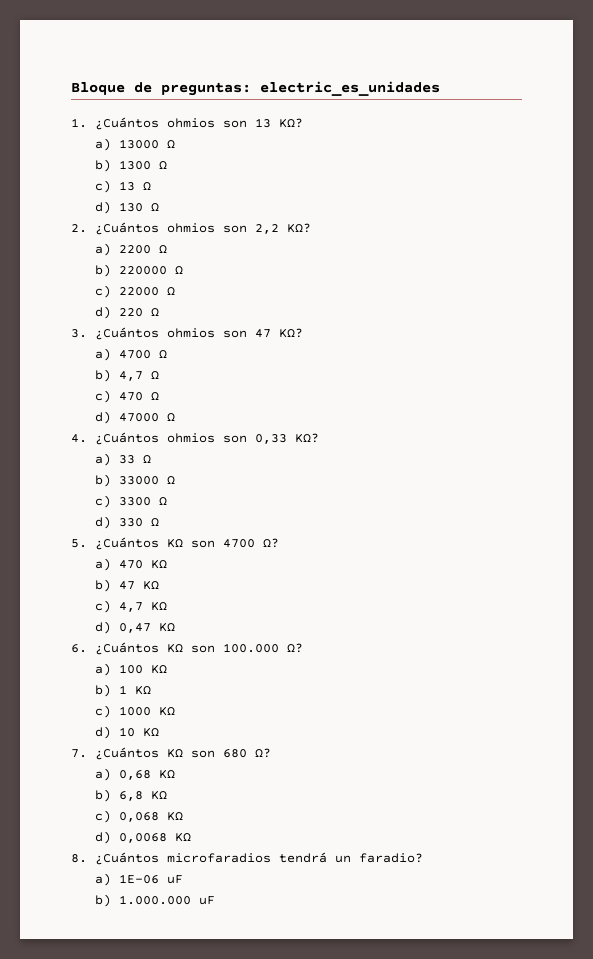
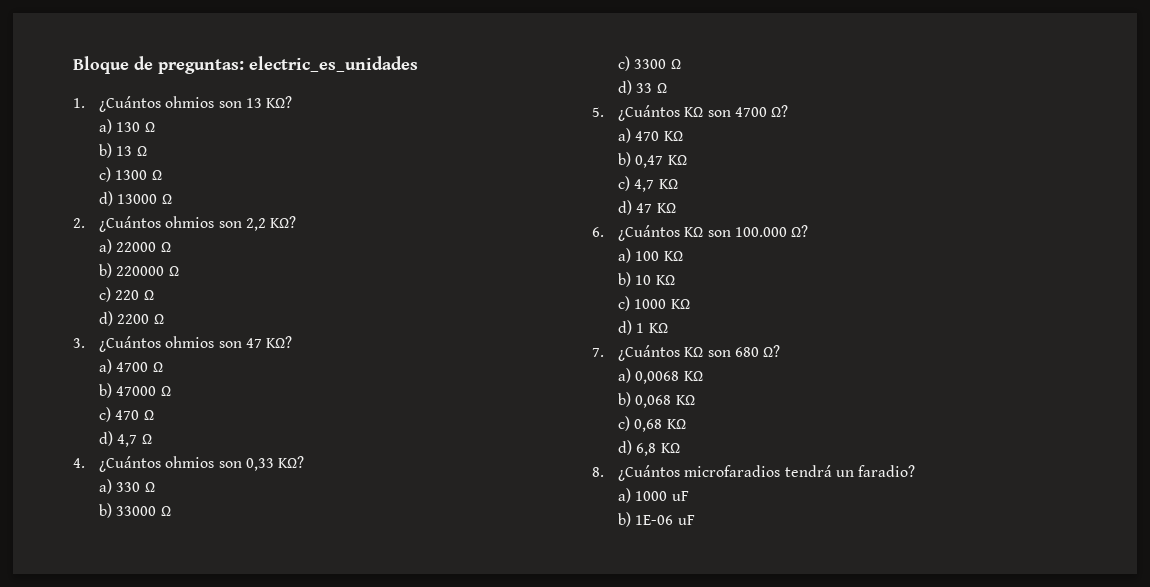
- a) 13000 Ω
- b) 1300 Ω
+ a) 130 Ω
+ b) 13 Ω
+ c) 1300 Ω
- c) 13 Ω
- d) 130 Ω
+ d) 13000 Ω
- a) 2200 Ω
+ a) 22000 Ω
- c) 22000 Ω
- d) 220 Ω
+ c) 220 Ω
+ d) 2200 Ω
- b) 4,7 Ω
+ b) 47000 Ω
- d) 47000 Ω
+ d) 4,7 Ω
- a) 33 Ω
+ a) 330 Ω
- d) 330 Ω
+ d) 33 Ω
- b) 47 KΩ
+ b) 0,47 KΩ
- d) 0,47 KΩ
+ d) 47 KΩ
- b) 1 KΩ
+ b) 10 KΩ
- d) 10 KΩ
+ d) 1 KΩ
- a) 0,68 KΩ
+ a) 0,0068 KΩ
+ b) 0,068 KΩ
+ c) 0,68 KΩ
- b) 6,8 KΩ
+ d) 6,8 KΩ
- c) 0,068 KΩ
- d) 0,0068 KΩ
- a) 1E-06 uF
+ a) 1000 uF
- b) 1.000.000 uF
+ b) 1E-06 uF

